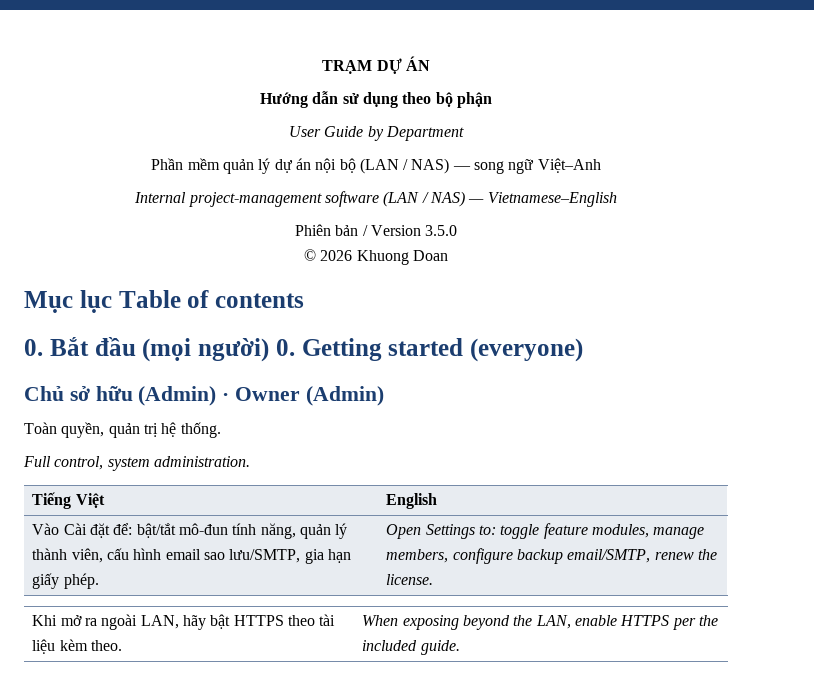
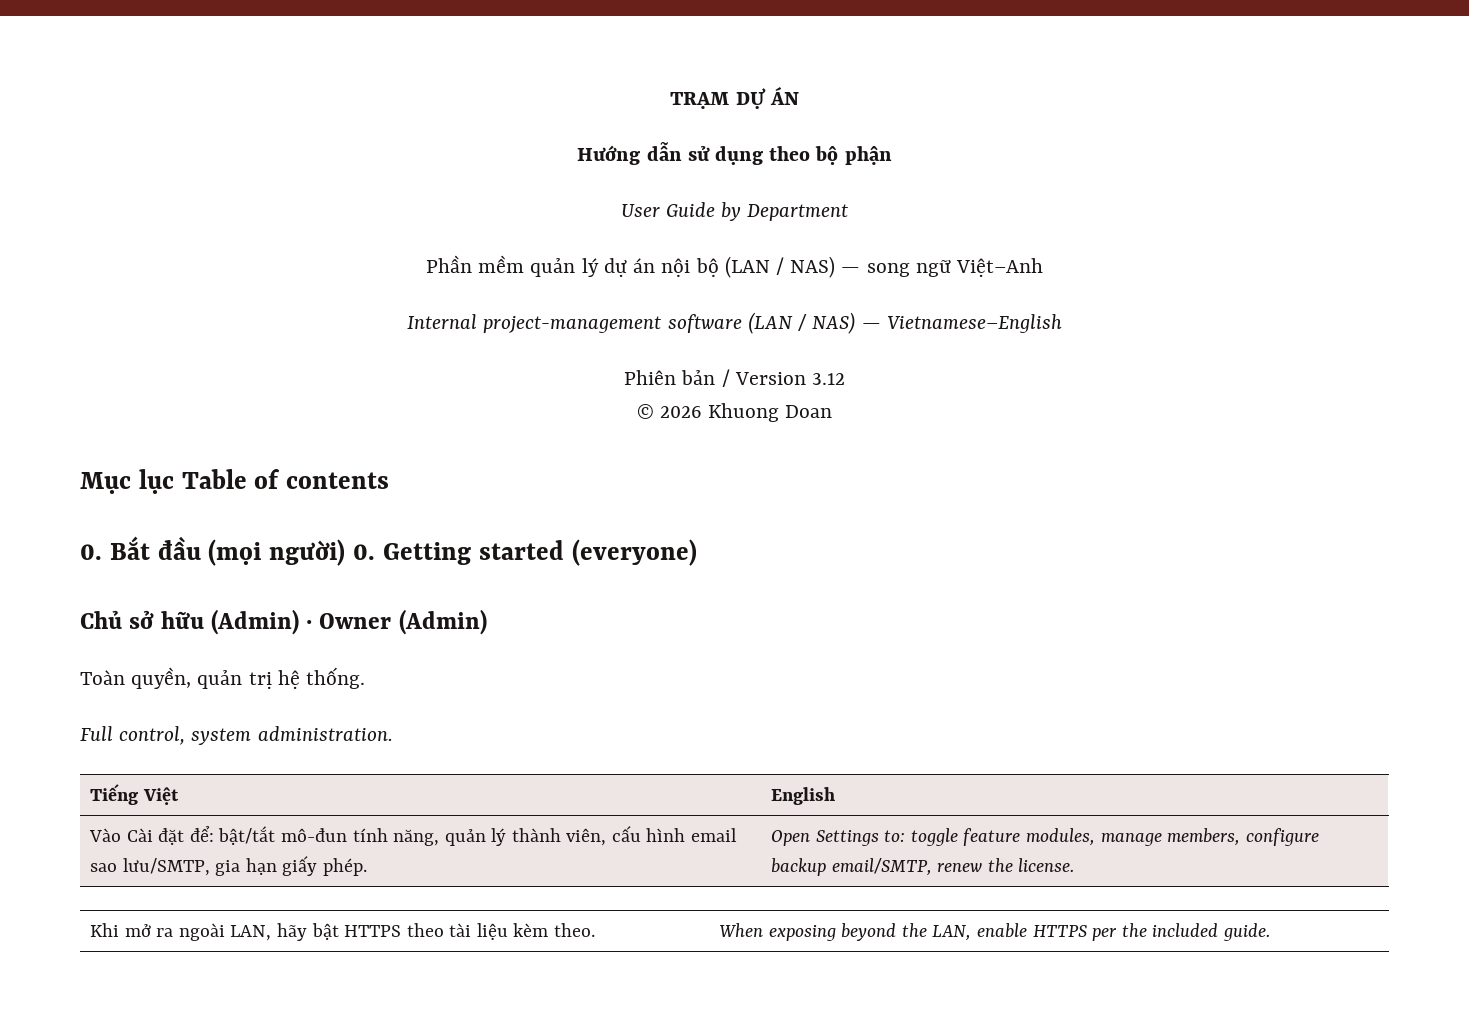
- Phiên bản / Version 3.5.0
+ Phiên bản / Version 3.12

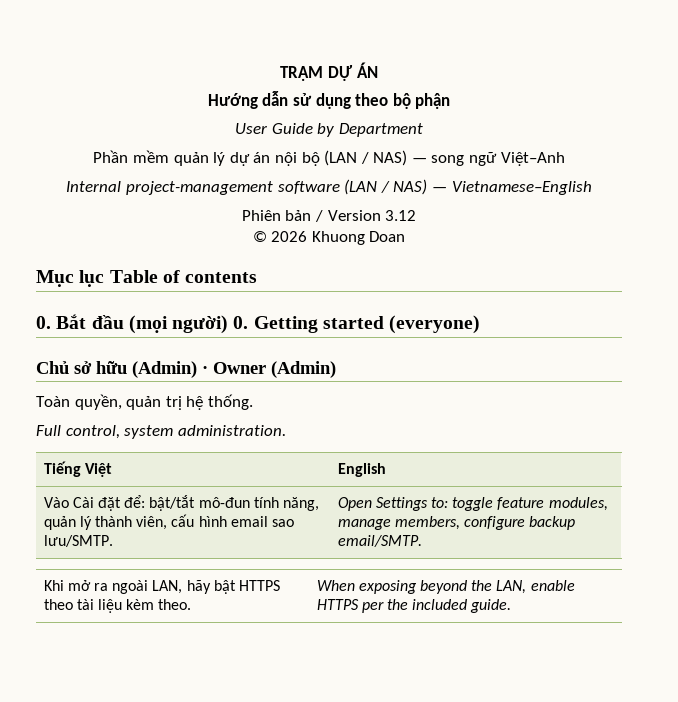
- Vào Cài đặt để: bật/tắt mô-đun tính năng, quản lý thành viên, cấu hình email sao lưu/SMTP, gia hạn giấy phép. | Open Settings to: toggle feature modules, manage members, configure backup email/SMTP, renew the license.
+ Vào Cài đặt để: bật/tắt mô-đun tính năng, quản lý thành viên, cấu hình email sao lưu/SMTP. | Open Settings to: toggle feature modules, manage members, configure backup email/SMTP.

